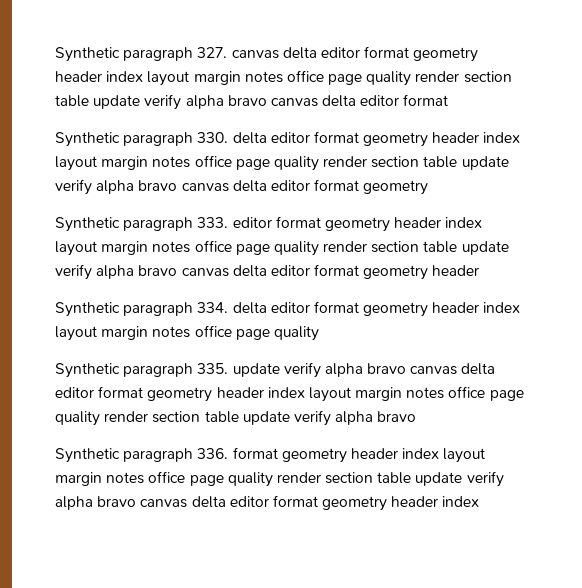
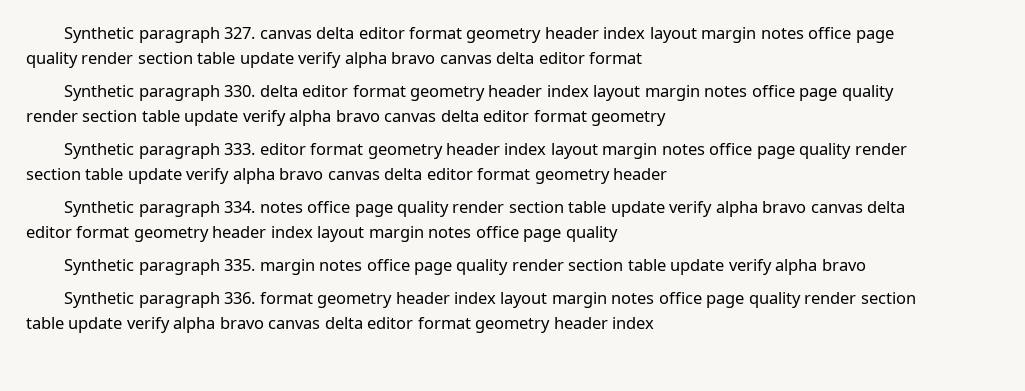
- Synthetic paragraph 334. delta editor format geometry header index layout margin notes office page quality
+ Synthetic paragraph 334. notes office page quality render section table update verify alpha bravo canvas delta editor format geometry header index layout margin notes office page quality
- Synthetic paragraph 335. update verify alpha bravo canvas delta editor format geometry header index layout margin notes office page quality render section table update verify alpha bravo
+ Synthetic paragraph 335. margin notes office page quality render section table update verify alpha bravo

